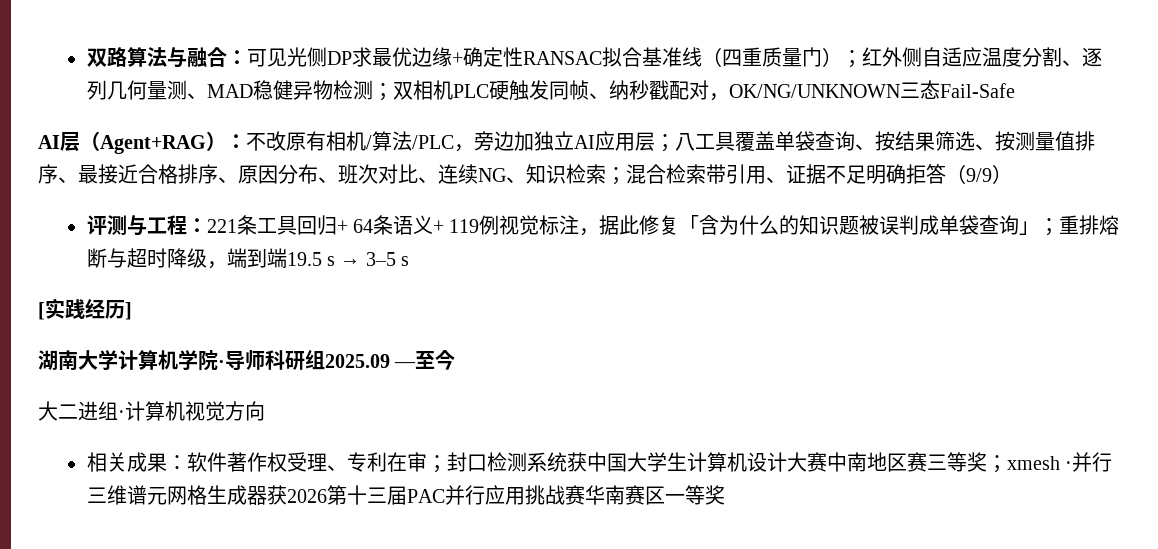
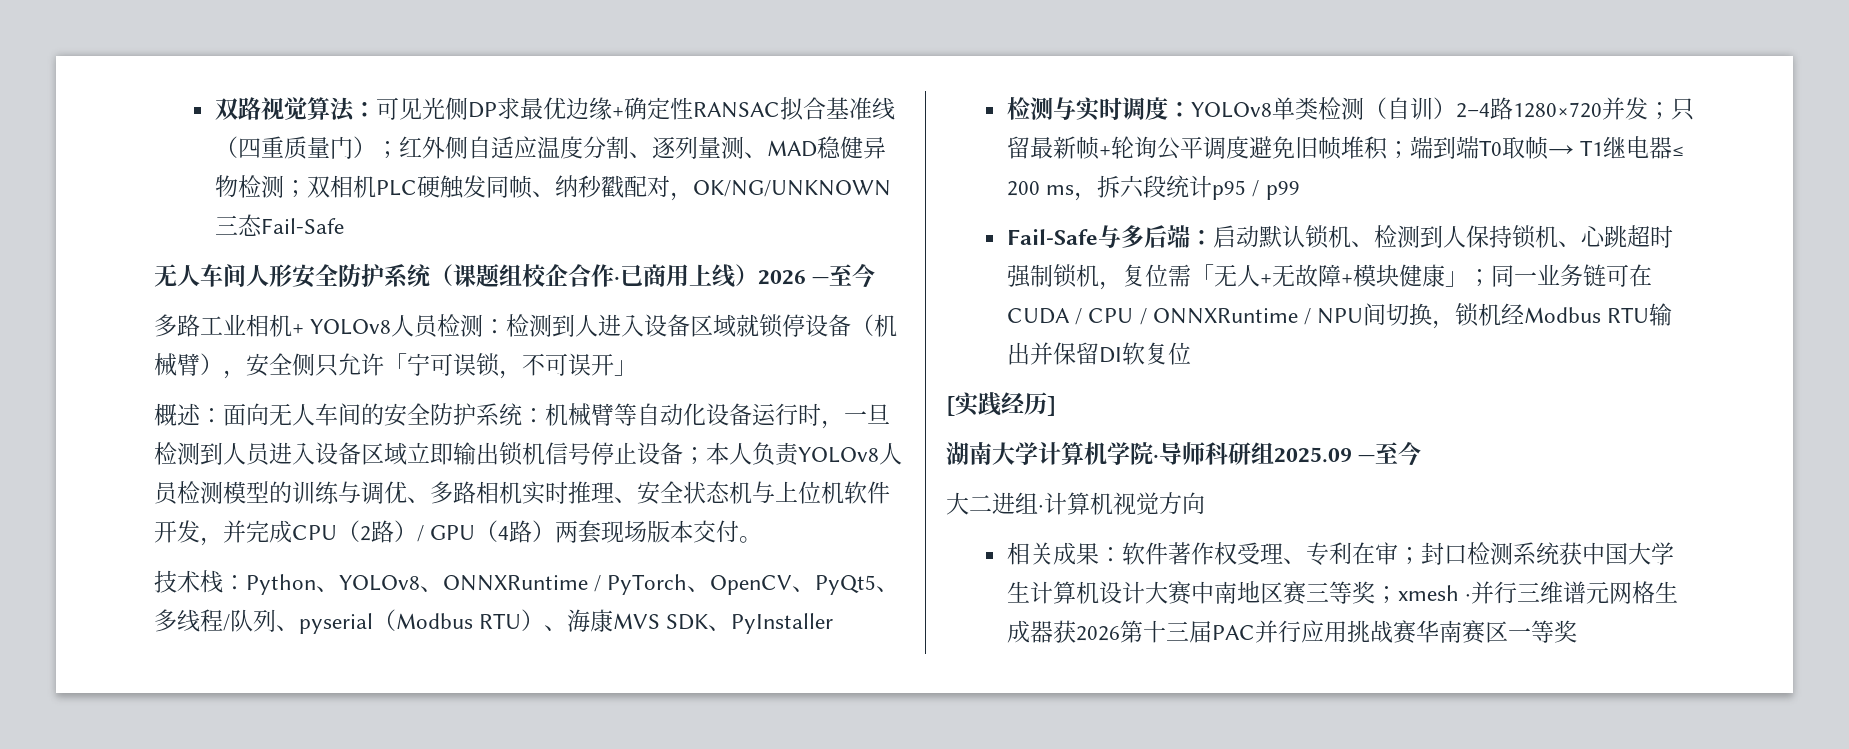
- 双路算法与融合：可见光侧DP求最优边缘+确定性RANSAC拟合基准线（四重质量门）；红外侧自适应温度分割、逐列几何量测、MAD稳健异物检测；双相机PLC硬触发同帧、纳秒戳配对，OK/NG/UNKNOWN三态Fail-Safe
+ 双路视觉算法：可见光侧DP求最优边缘+确定性RANSAC拟合基准线（四重质量门）；红外侧自适应温度分割、逐列量测、MAD稳健异物检测；双相机PLC硬触发同帧、纳秒戳配对，OK/NG/UNKNOWN三态Fail-Safe
- AI层（Agent+RAG）：不改原有相机/算法/PLC，旁边加独立AI应用层；八工具覆盖单袋查询、按结果筛选、按测量值排序、最接近合格排序、原因分布、班次对比、连续NG、知识检索；混合检索带引用、证据不足明确拒答（9/9）
- 评测与工程：221条工具回归+ 64条语义+ 119例视觉标注，据此修复「含为什么的知识题被误判成单袋查询」；重排熔断与超时降级，端到端19.5 s → 3–5 s
+ 无人车间人形安全防护系统（课题组校企合作·已商用上线）2026 —至今
+ 多路工业相机+ YOLOv8人员检测：检测到人进入设备区域就锁停设备（机械臂），安全侧只允许「宁可误锁，不可误开」
+ 概述：面向无人车间的安全防护系统：机械臂等自动化设备运行时，一旦检测到人员进入设备区域立即输出锁机信号停止设备；本人负责YOLOv8人员检测模型的训练与调优、多路相机实时推理、安全状态机与上位机软件开发，并完成CPU（2路）/ GPU（4路）两套现场版本交付。
+ 技术栈：Python、YOLOv8、ONNXRuntime / PyTorch、OpenCV、PyQt5、多线程/队列、pyserial（Modbus RTU）、海康MVS SDK、PyInstaller
+ 检测与实时调度：YOLOv8单类检测（自训）2–4路1280×720并发；只留最新帧+轮询公平调度避免旧帧堆积；端到端T0取帧→ T1继电器≤ 200 ms，拆六段统计p95 / p99
+ Fail-Safe与多后端：启动默认锁机、检测到人保持锁机、心跳超时强制锁机，复位需「无人+无故障+模块健康」；同一业务链可在CUDA / CPU / ONNXRuntime / NPU间切换，锁机经Modbus RTU输出并保留DI软复位

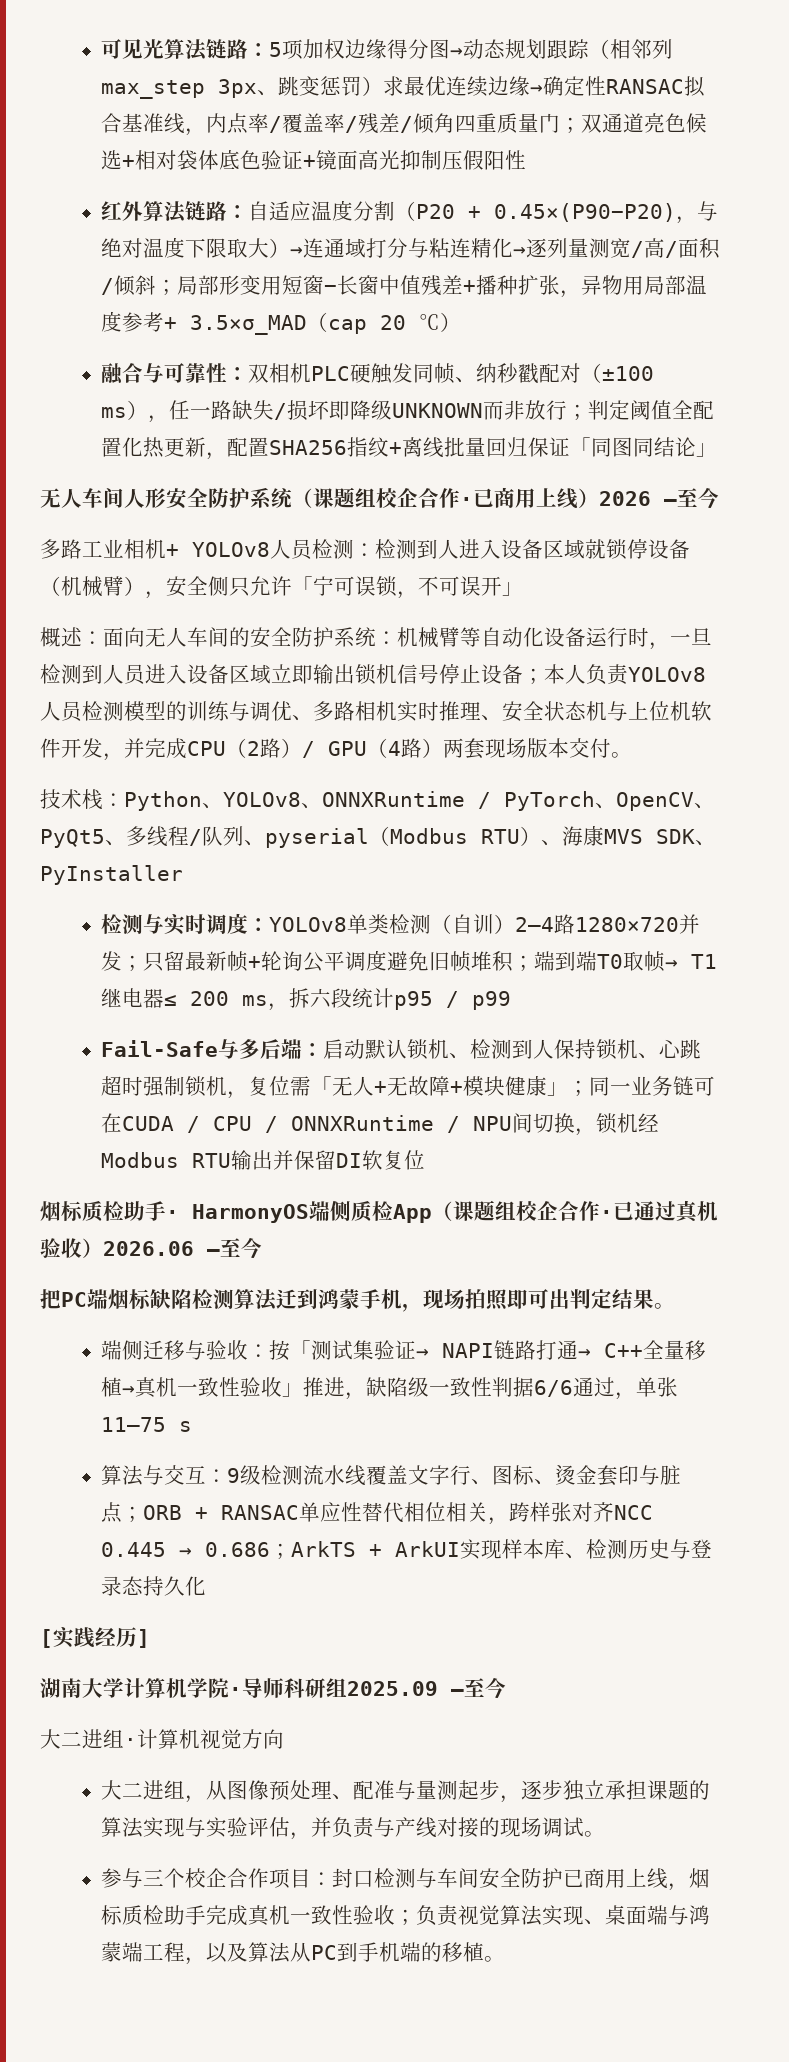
- 双路视觉算法：可见光侧DP求最优边缘+确定性RANSAC拟合基准线（四重质量门）；红外侧自适应温度分割、逐列量测、MAD稳健异物检测；双相机PLC硬触发同帧、纳秒戳配对，OK/NG/UNKNOWN三态Fail-Safe
+ 可见光算法链路：5项加权边缘得分图→动态规划跟踪（相邻列max_step 3px、跳变惩罚）求最优连续边缘→确定性RANSAC拟合基准线，内点率/覆盖率/残差/倾角四重质量门；双通道亮色候选+相对袋体底色验证+镜面高光抑制压假阳性
+ 红外算法链路：自适应温度分割（P20 + 0.45×(P90−P20)，与绝对温度下限取大）→连通域打分与粘连精化→逐列量测宽/高/面积/倾斜；局部形变用短窗−长窗中值残差+播种扩张，异物用局部温度参考+ 3.5×σ_MAD（cap 20 ℃）
+ 融合与可靠性：双相机PLC硬触发同帧、纳秒戳配对（±100 ms），任一路缺失/损坏即降级UNKNOWN而非放行；判定阈值全配置化热更新，配置SHA256指纹+离线批量回归保证「同图同结论」
+ 烟标质检助手· HarmonyOS端侧质检App（课题组校企合作·已通过真机验收）2026.06 —至今
+ 把PC端烟标缺陷检测算法迁到鸿蒙手机，现场拍照即可出判定结果。
+ 端侧迁移与验收：按「测试集验证→ NAPI链路打通→ C++全量移植→真机一致性验收」推进，缺陷级一致性判据6/6通过，单张11–75 s
+ 算法与交互：9级检测流水线覆盖文字行、图标、烫金套印与脏点；ORB + RANSAC单应性替代相位相关，跨样张对齐NCC 0.445 → 0.686；ArkTS + ArkUI实现样本库、检测历史与登录态持久化
- 相关成果：软件著作权受理、专利在审；封口检测系统获中国大学生计算机设计大赛中南地区赛三等奖；xmesh ·并行三维谱元网格生成器获2026第十三届PAC并行应用挑战赛华南赛区一等奖
+ 大二进组，从图像预处理、配准与量测起步，逐步独立承担课题的算法实现与实验评估，并负责与产线对接的现场调试。
+ 参与三个校企合作项目：封口检测与车间安全防护已商用上线，烟标质检助手完成真机一致性验收；负责视觉算法实现、桌面端与鸿蒙端工程，以及算法从PC到手机端的移植。

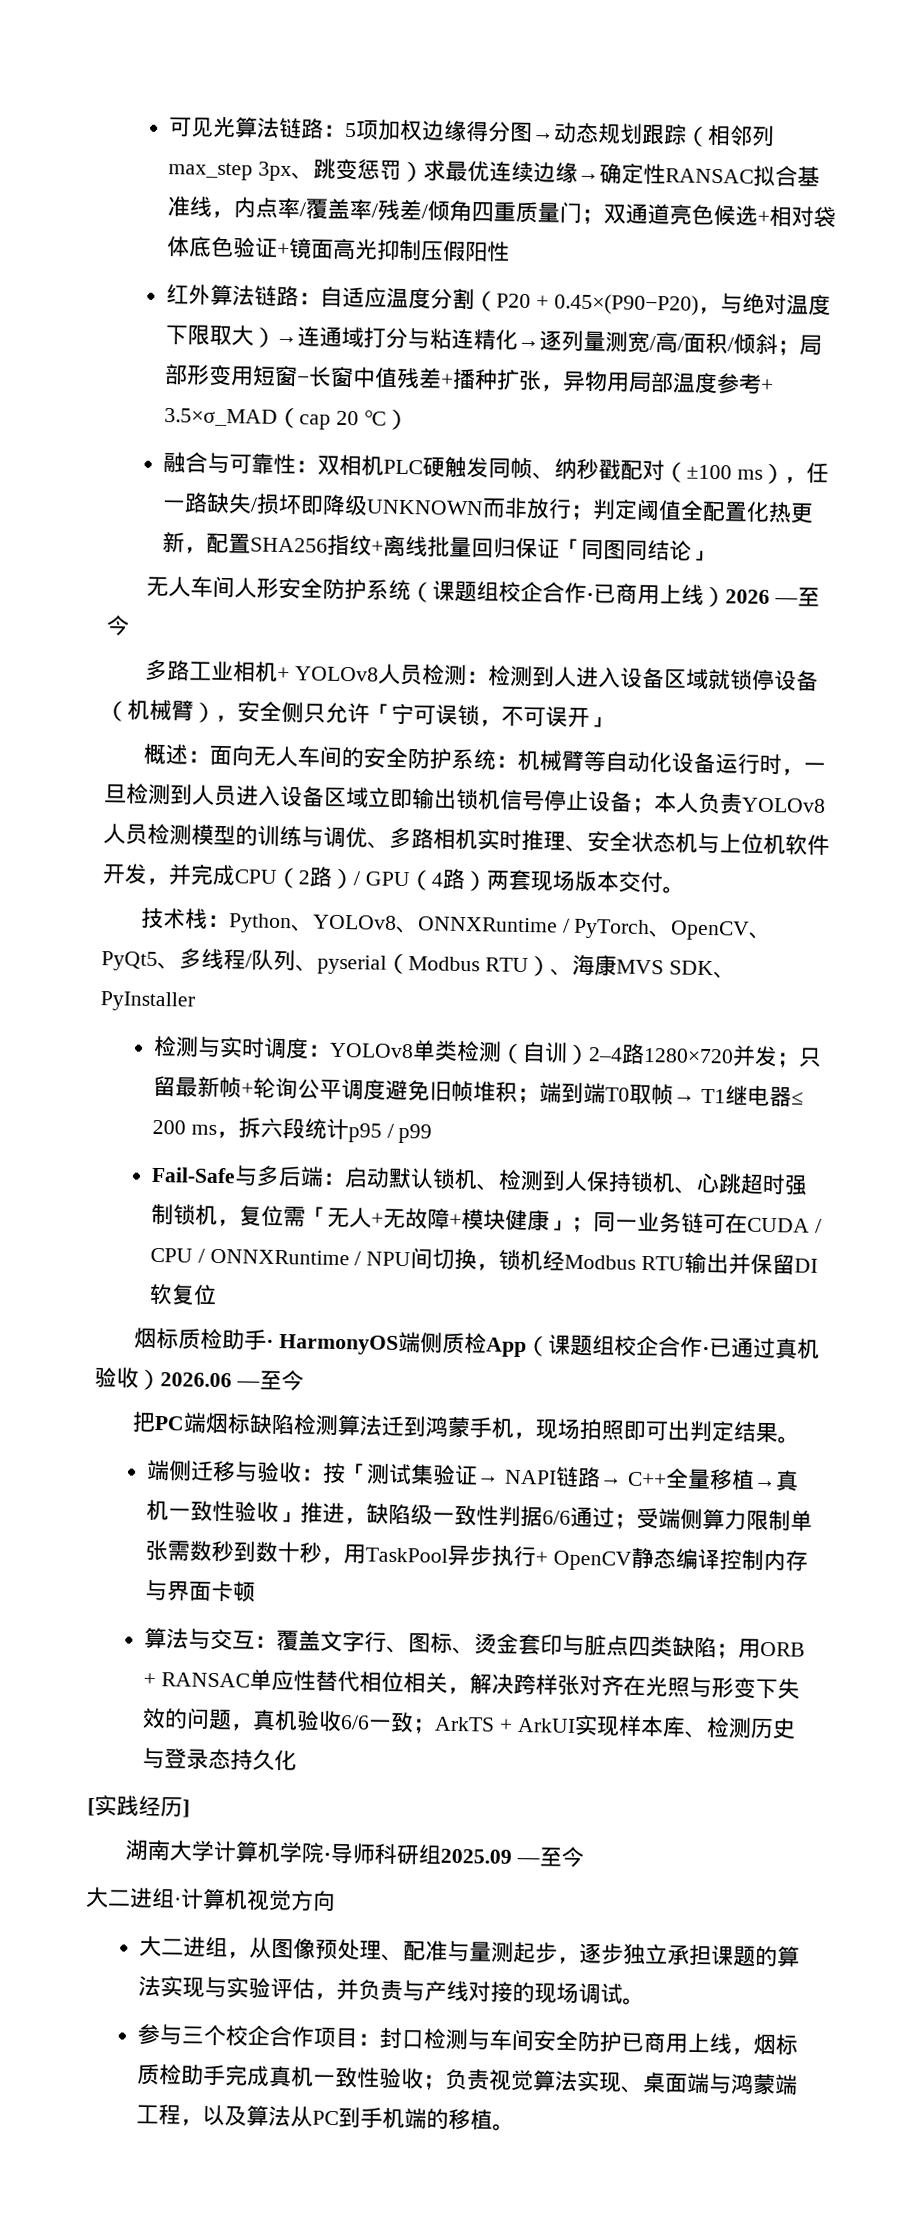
- 端侧迁移与验收：按「测试集验证→ NAPI链路打通→ C++全量移植→真机一致性验收」推进，缺陷级一致性判据6/6通过，单张11–75 s
+ 端侧迁移与验收：按「测试集验证→ NAPI链路→ C++全量移植→真机一致性验收」推进，缺陷级一致性判据6/6通过；受端侧算力限制单张需数秒到数十秒，用TaskPool异步执行+ OpenCV静态编译控制内存与界面卡顿
- 算法与交互：9级检测流水线覆盖文字行、图标、烫金套印与脏点；ORB + RANSAC单应性替代相位相关，跨样张对齐NCC 0.445 → 0.686；ArkTS + ArkUI实现样本库、检测历史与登录态持久化
+ 算法与交互：覆盖文字行、图标、烫金套印与脏点四类缺陷；用ORB + RANSAC单应性替代相位相关，解决跨样张对齐在光照与形变下失效的问题，真机验收6/6一致；ArkTS + ArkUI实现样本库、检测历史与登录态持久化

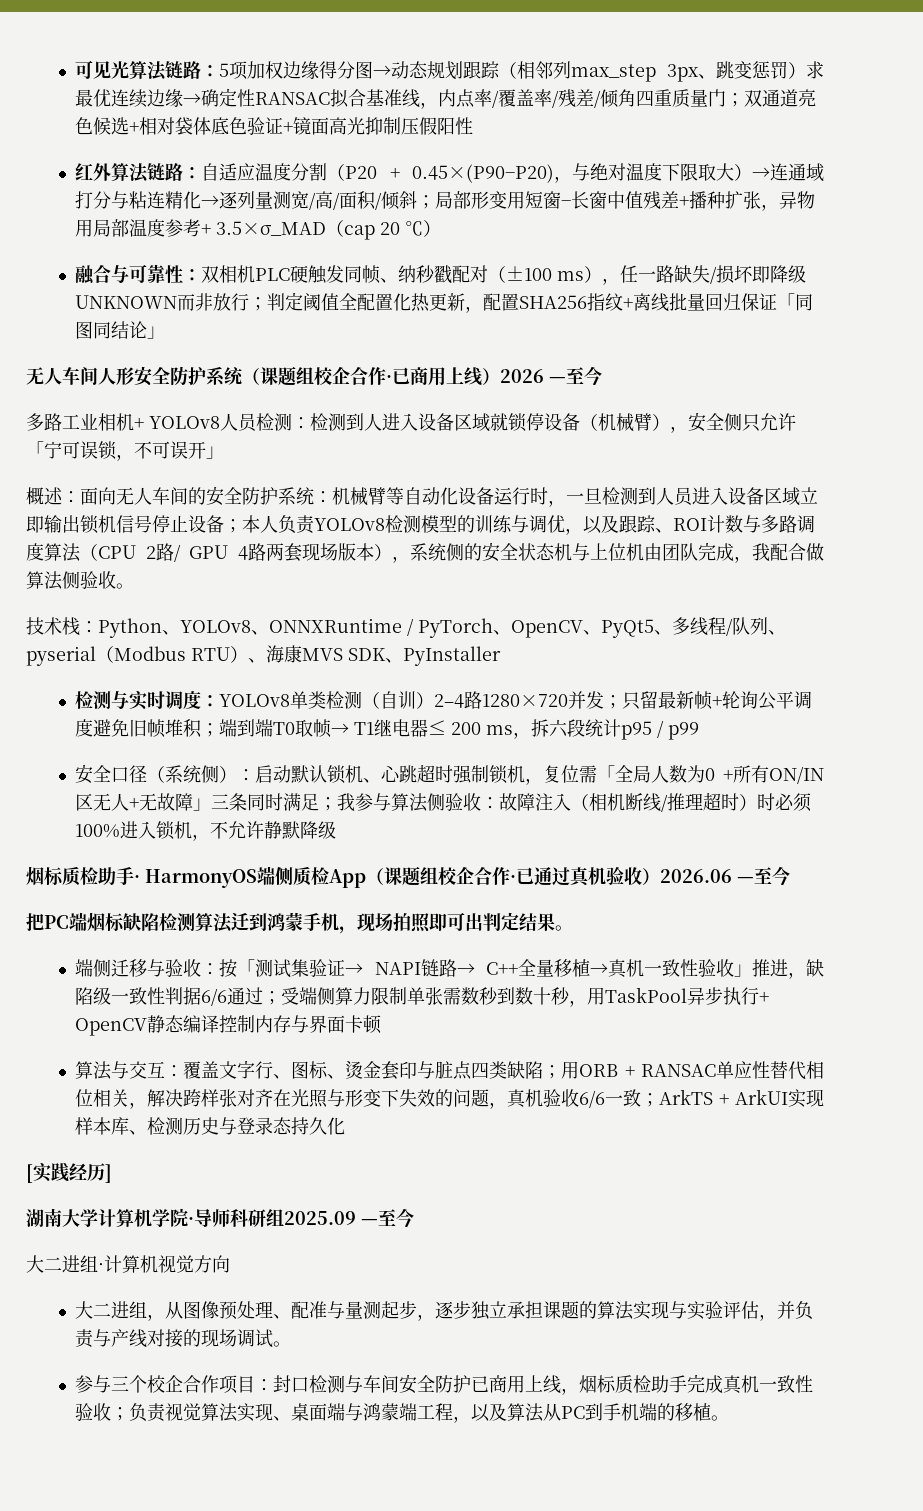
- 概述：面向无人车间的安全防护系统：机械臂等自动化设备运行时，一旦检测到人员进入设备区域立即输出锁机信号停止设备；本人负责YOLOv8人员检测模型的训练与调优、多路相机实时推理、安全状态机与上位机软件开发，并完成CPU（2路）/ GPU（4路）两套现场版本交付。
+ 概述：面向无人车间的安全防护系统：机械臂等自动化设备运行时，一旦检测到人员进入设备区域立即输出锁机信号停止设备；本人负责YOLOv8检测模型的训练与调优，以及跟踪、ROI计数与多路调度算法（CPU 2路/ GPU 4路两套现场版本），系统侧的安全状态机与上位机由团队完成，我配合做算法侧验收。
- Fail-Safe与多后端：启动默认锁机、检测到人保持锁机、心跳超时强制锁机，复位需「无人+无故障+模块健康」；同一业务链可在CUDA / CPU / ONNXRuntime / NPU间切换，锁机经Modbus RTU输出并保留DI软复位
+ 安全口径（系统侧）：启动默认锁机、心跳超时强制锁机，复位需「全局人数为0 +所有ON/IN区无人+无故障」三条同时满足；我参与算法侧验收：故障注入（相机断线/推理超时）时必须100%进入锁机，不允许静默降级

